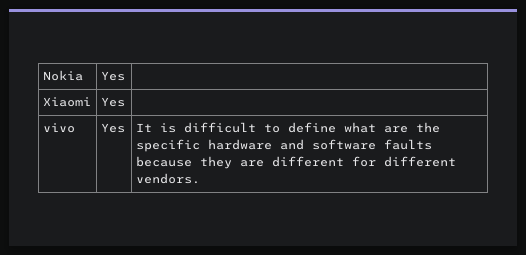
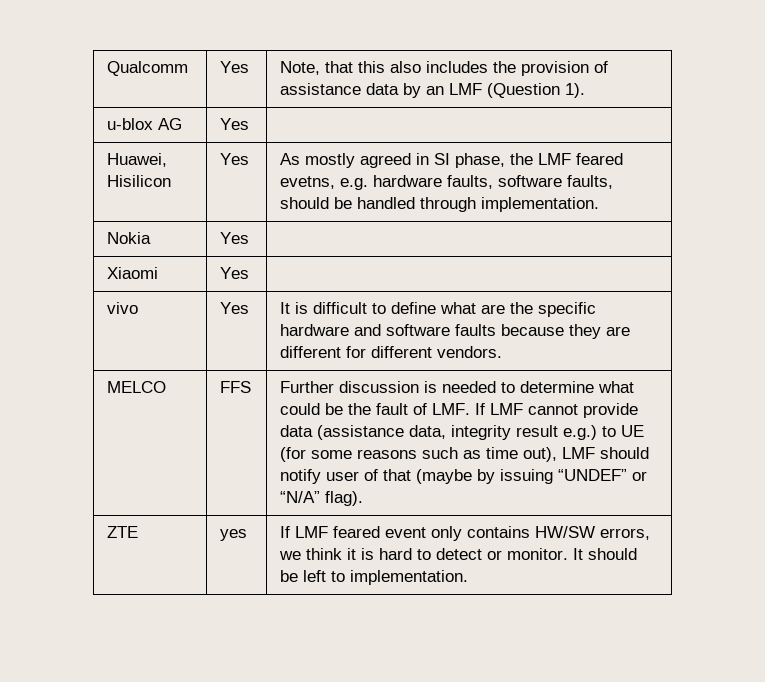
+ Qualcomm | Yes | Note, that this also includes the provision of assistance data by an LMF (Question 1).
+ u-blox AG | Yes |
+ Huawei, Hisilicon | Yes | As mostly agreed in SI phase, the LMF feared evetns, e.g. hardware faults, software faults, should be handled through implementation.
+ MELCO | FFS | Further discussion is needed to determine what could be the fault of LMF. If LMF cannot provide data (assistance data, integrity result e.g.) to UE (for some reasons such as time out), LMF should notify user of that (maybe by issuing “UNDEF” or “N/A” flag).
+ ZTE | yes | If LMF feared event only contains HW/SW errors, we think it is hard to detect or monitor. It should be left to implementation.

